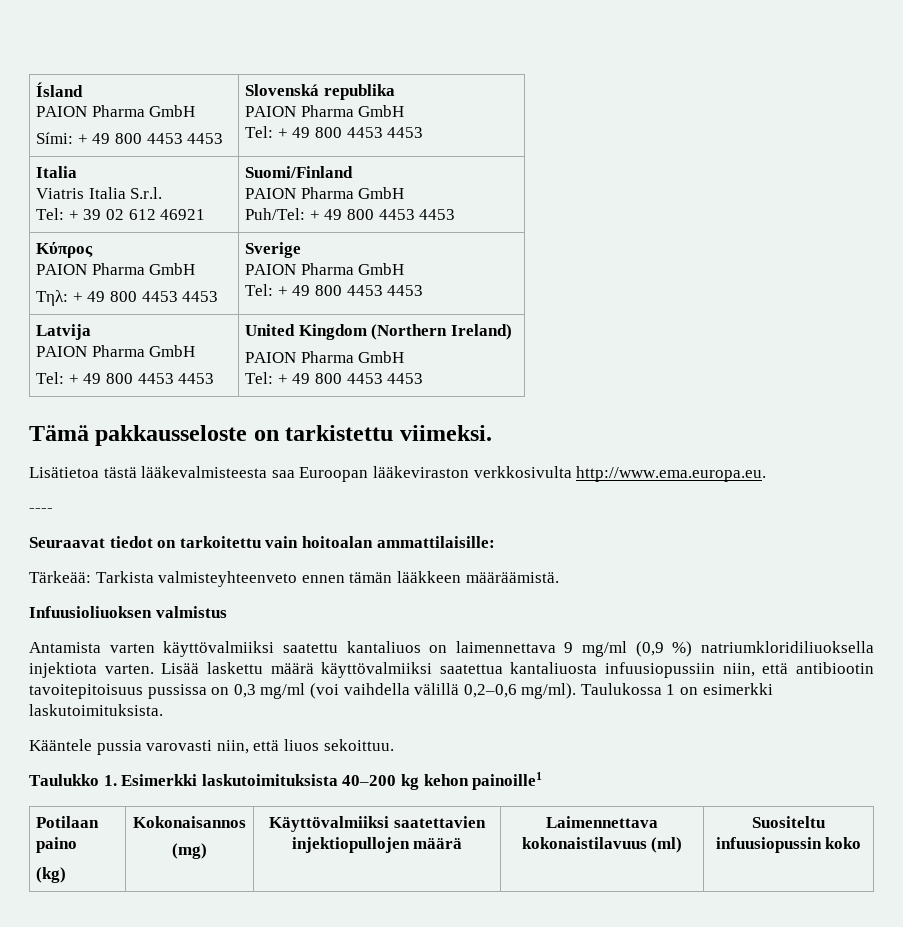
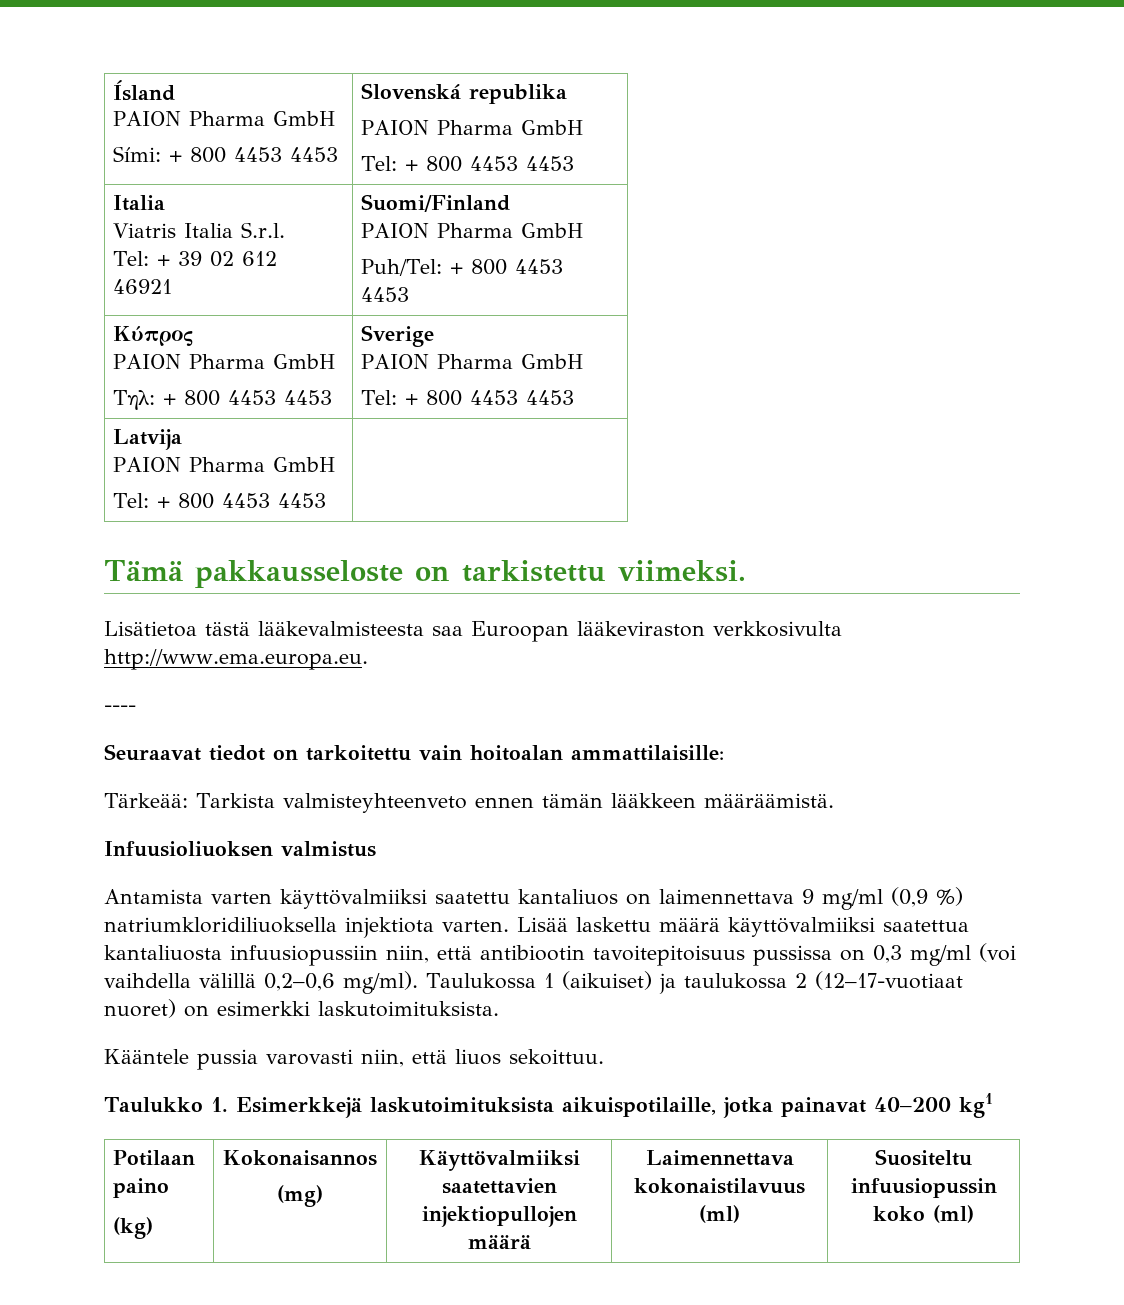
  Ísland
  PAION Pharma GmbH
- Sími: + 49 800 4453 4453 | Slovenská republika
+ Sími: + 800 4453 4453 | Slovenská republika
  PAION Pharma GmbH
- Tel: + 49 800 4453 4453
+ Tel: + 800 4453 4453
  Italia
  Viatris Italia S.r.l.
  Tel: + 39 02 612 46921 | Suomi/Finland
  PAION Pharma GmbH
- Puh/Tel: + 49 800 4453 4453
+ Puh/Tel: + 800 4453 4453
  Κύπρος
  PAION Pharma GmbH
- Τηλ: + 49 800 4453 4453 | Sverige
+ Τηλ: + 800 4453 4453 | Sverige
  PAION Pharma GmbH
- Tel: + 49 800 4453 4453
+ Tel: + 800 4453 4453
  Latvija
  PAION Pharma GmbH
- Tel: + 49 800 4453 4453 | United Kingdom (Northern Ireland)
- PAION Pharma GmbH
- Tel: + 49 800 4453 4453
+ Tel: + 800 4453 4453 |
- Taulukossa 1 on esimerkki laskutoimituksista.
+ Taulukossa 1 (aikuiset) ja taulukossa 2 (12–17-vuotiaat nuoret) on esimerkki laskutoimituksista.
- Taulukko 1. Esimerkki laskutoimituksista 40–200 kg kehon painoille1
+ Taulukko 1. Esimerkkejä laskutoimituksista aikuispotilaille, jotka painavat 40–200 kg1
  Potilaan paino
  (kg) | Kokonaisannos
- (mg) | Käyttövalmiiksi saatettavien injektiopullojen määrä | Laimennettava kokonaistilavuus (ml) | Suositeltu infuusiopussin koko
+ (mg) | Käyttövalmiiksi saatettavien injektiopullojen määrä | Laimennettava kokonaistilavuus (ml) | Suositeltu infuusiopussin koko (ml)

